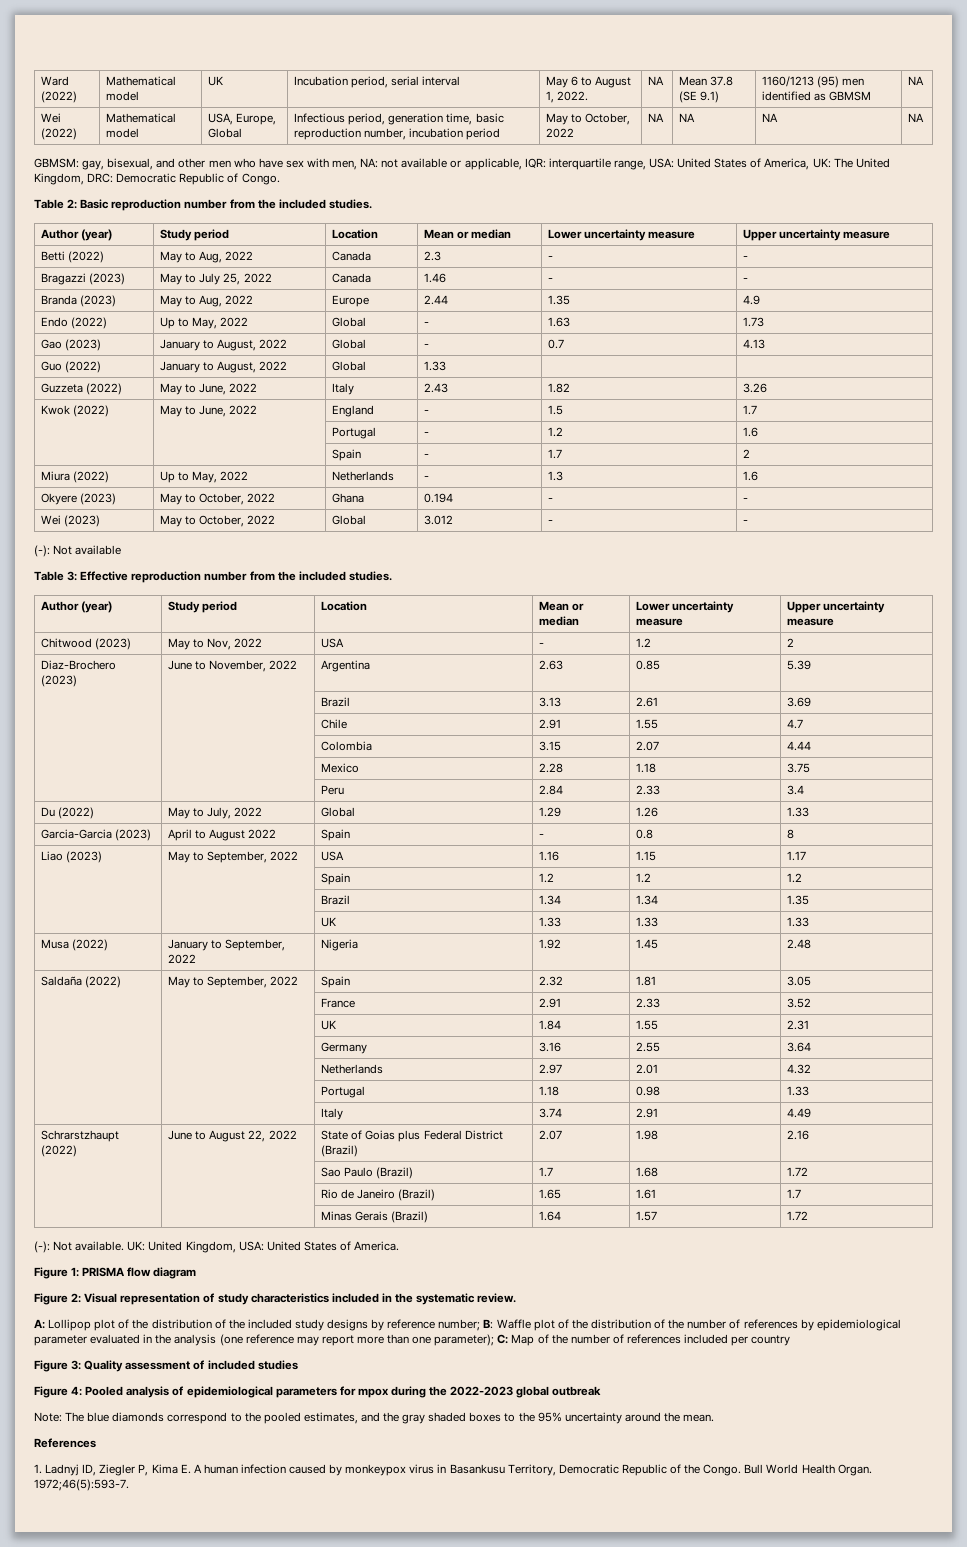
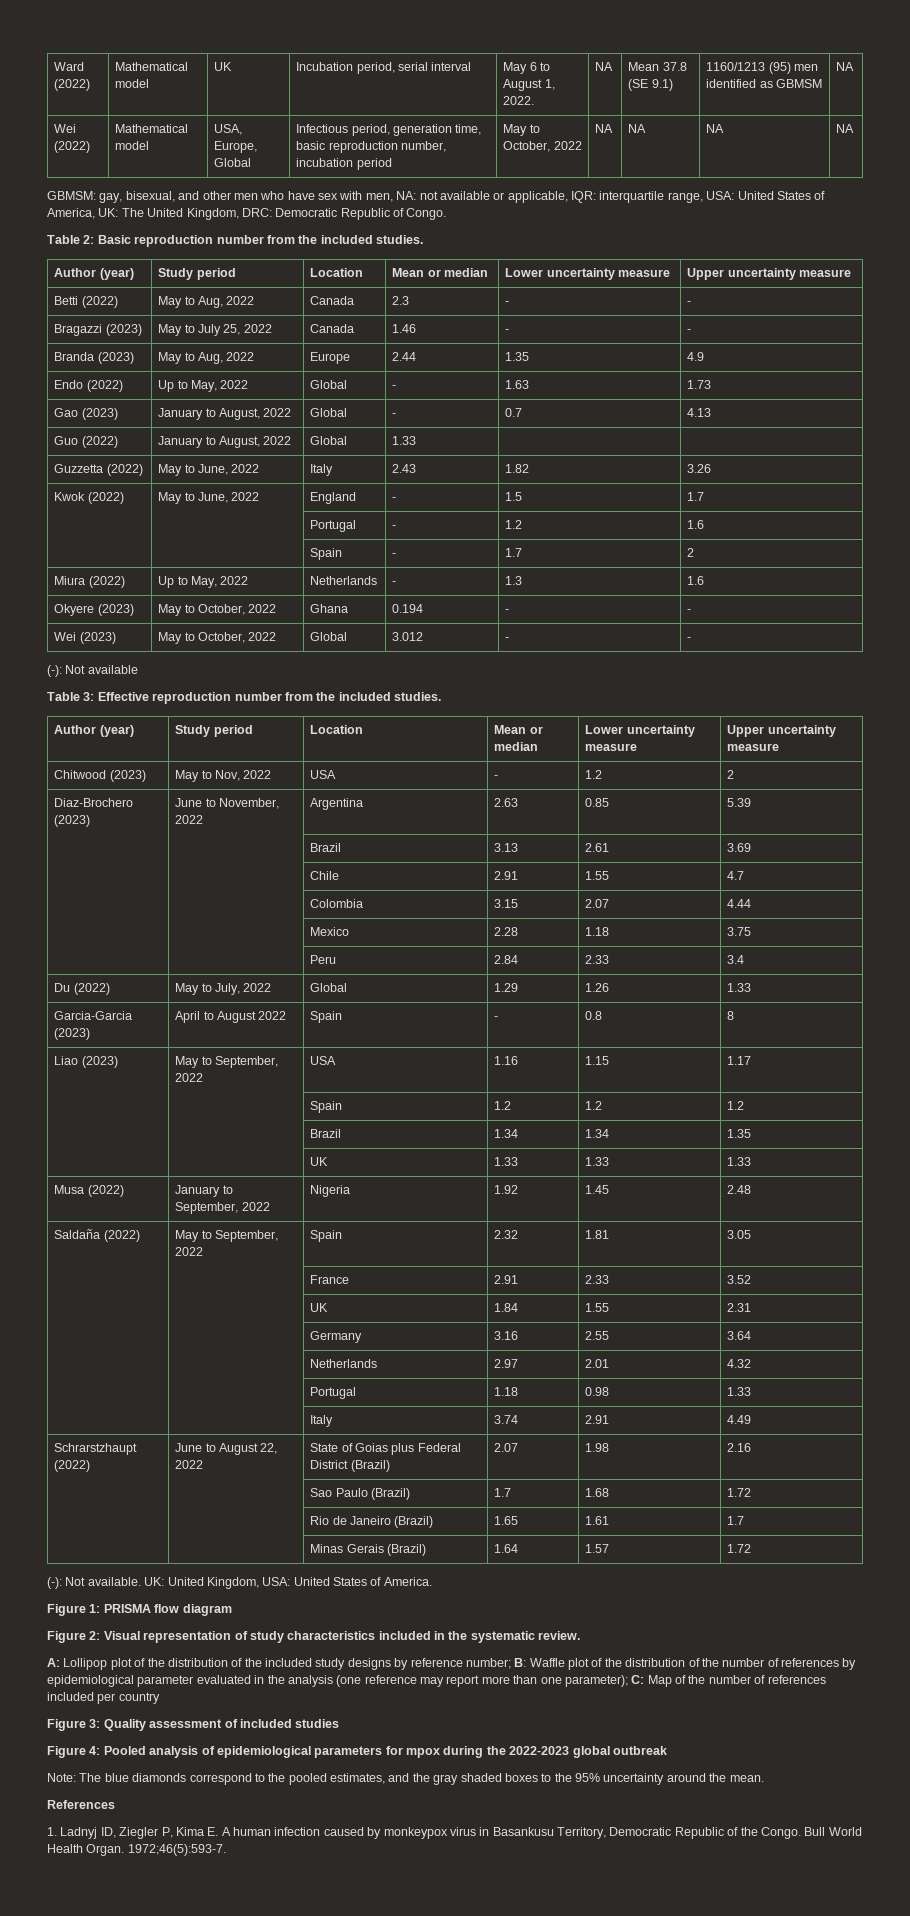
- Guzzeta (2022) | May to June, 2022 | Italy | 2.43 | 1.82 | 3.26
+ Guzzetta (2022) | May to June, 2022 | Italy | 2.43 | 1.82 | 3.26

